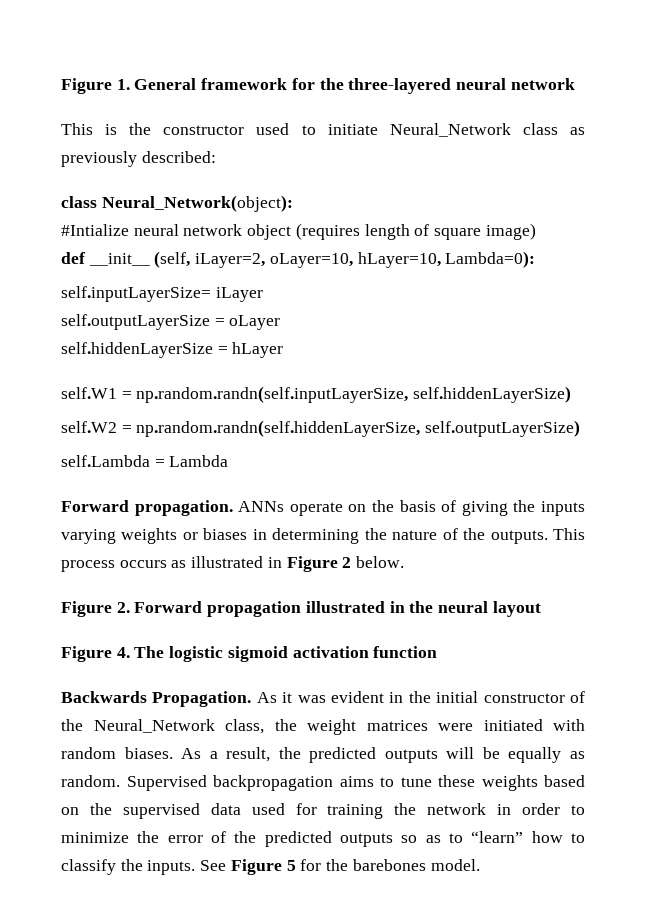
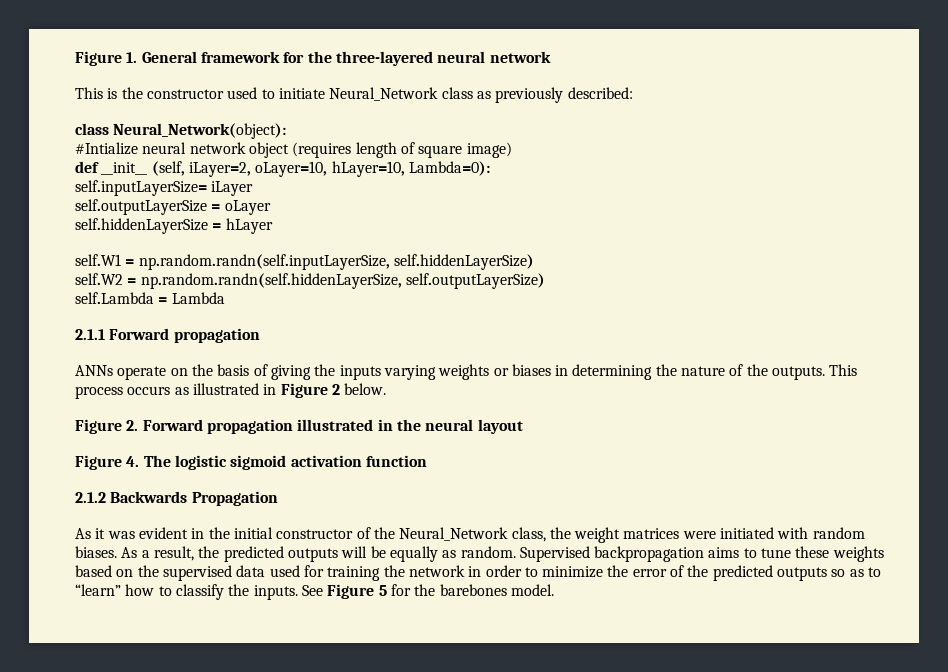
- Forward propagation. ANNs operate on the basis of giving the inputs varying weights or biases in determining the nature of the outputs.
+ 2.1.1 Forward propagation
+ ANNs operate on the basis of giving the inputs varying weights or biases in determining the nature of the outputs.
- Backwards Propagation. As it was evident in the initial constructor of the Neural_Network class, the weight matrices were initiated with random biases.
+ 2.1.2 Backwards Propagation
+ As it was evident in the initial constructor of the Neural_Network class, the weight matrices were initiated with random biases.

